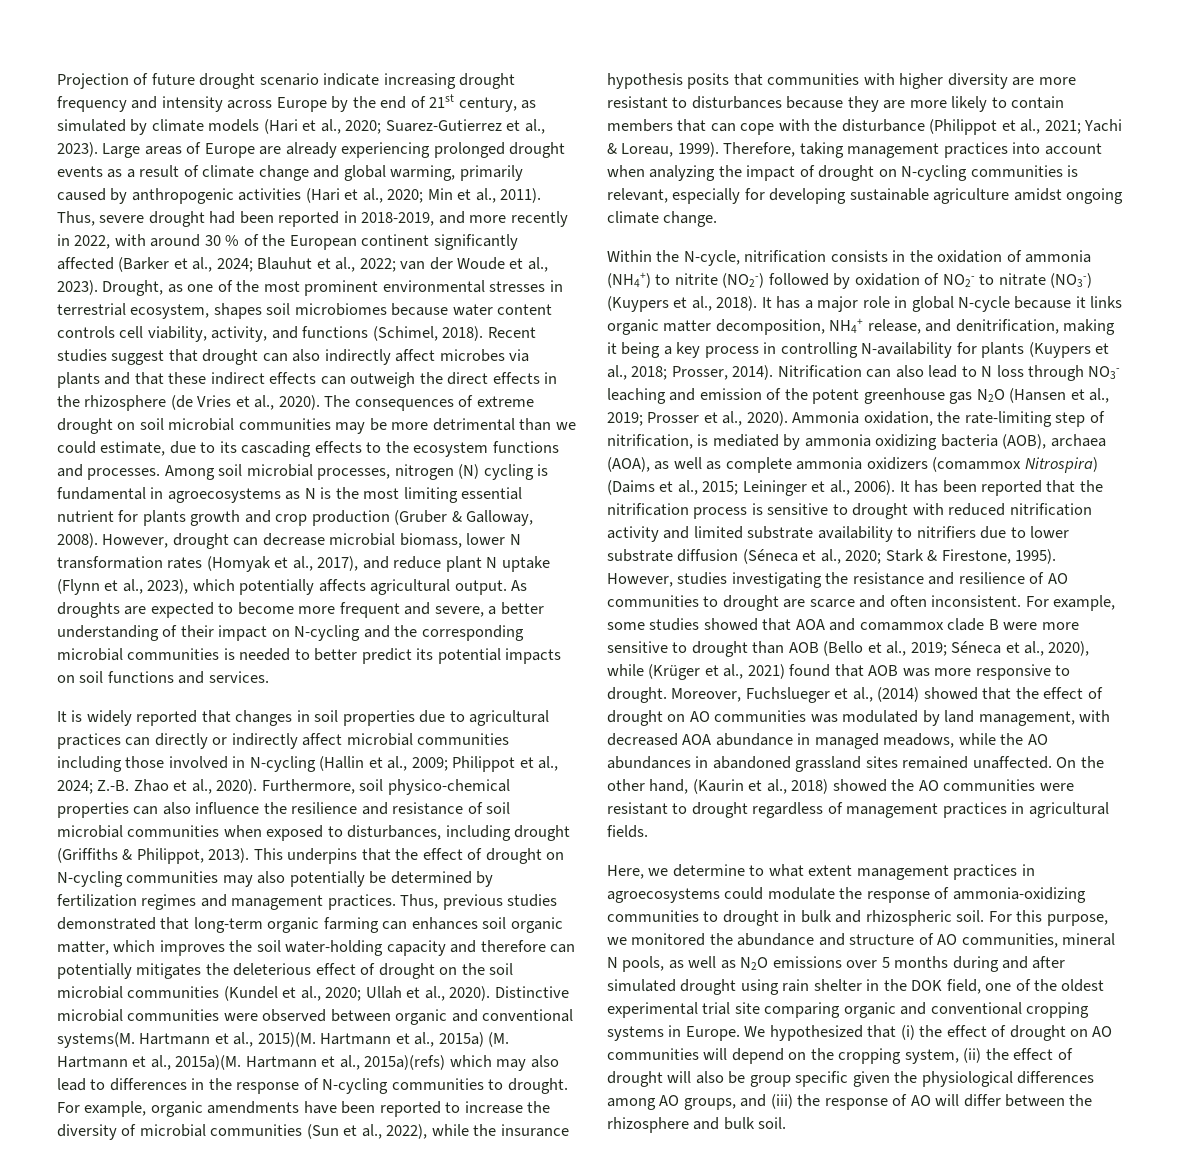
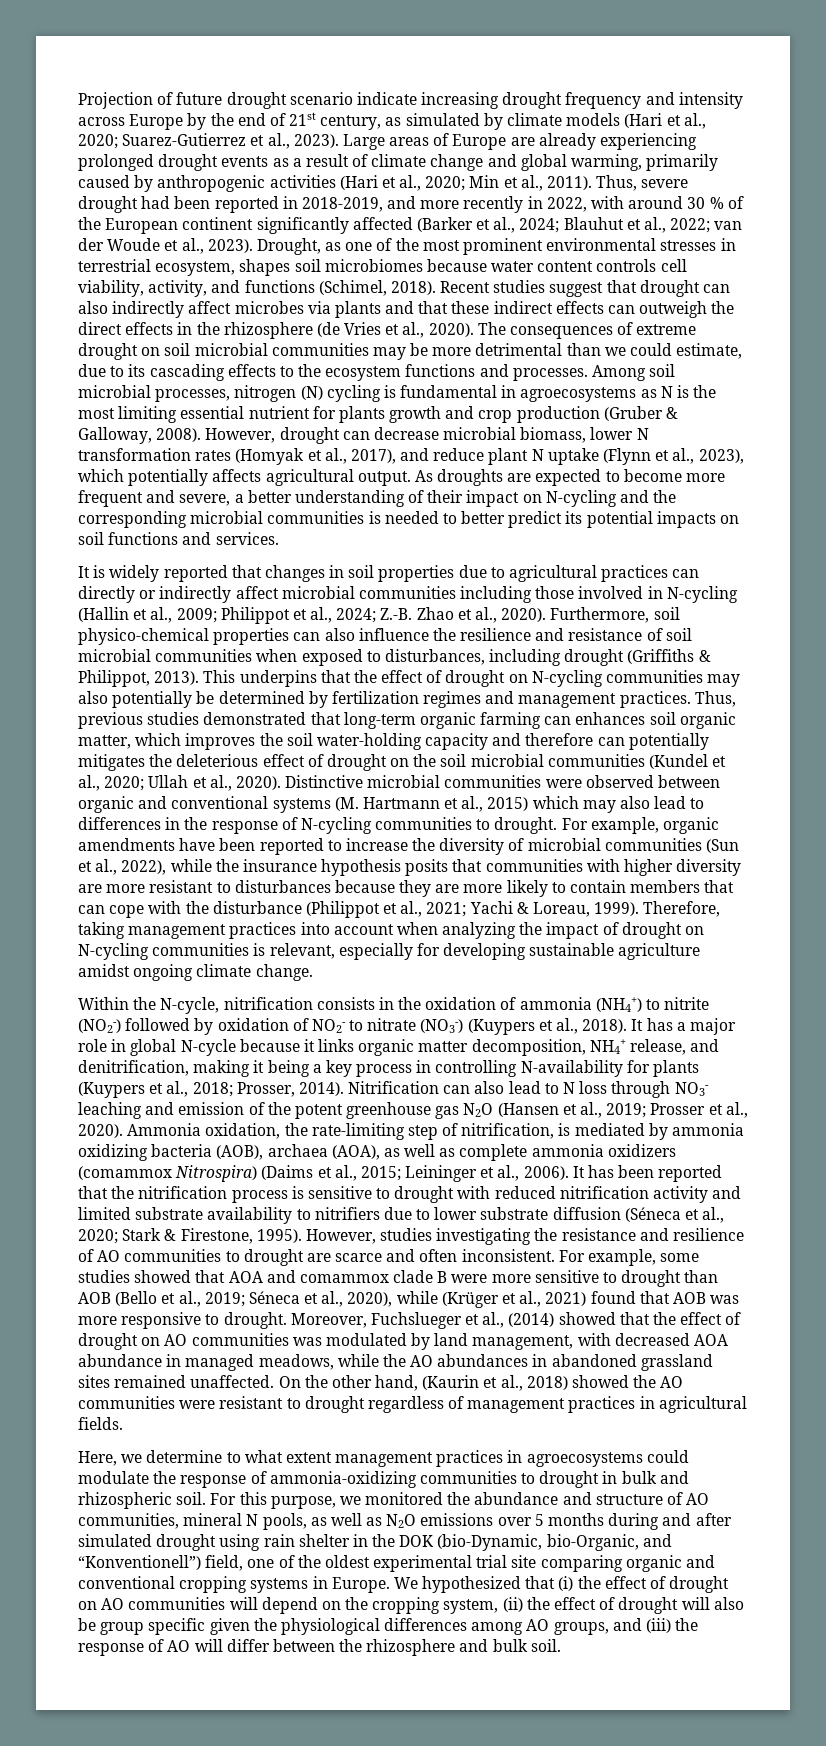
- Distinctive microbial communities were observed between organic and conventional systems(M. Hartmann et al., 2015)(M. Hartmann et al., 2015a) (M. Hartmann et al., 2015a)(M. Hartmann et al., 2015a)(refs) which may also lead to differences in the response of N-cycling communities to drought.
+ Distinctive microbial communities were observed between organic and conventional systems (M. Hartmann et al., 2015) which may also lead to differences in the response of N-cycling communities to drought.
- For this purpose, we monitored the abundance and structure of AO communities, mineral N pools, as well as N2O emissions over 5 months during and after simulated drought using rain shelter in the DOK field, one of the oldest experimental trial site comparing organic and conventional cropping systems in Europe.
+ For this purpose, we monitored the abundance and structure of AO communities, mineral N pools, as well as N2O emissions over 5 months during and after simulated drought using rain shelter in the DOK (bio-Dynamic, bio-Organic, and “Konventionell”) field, one of the oldest experimental trial site comparing organic and conventional cropping systems in Europe.

